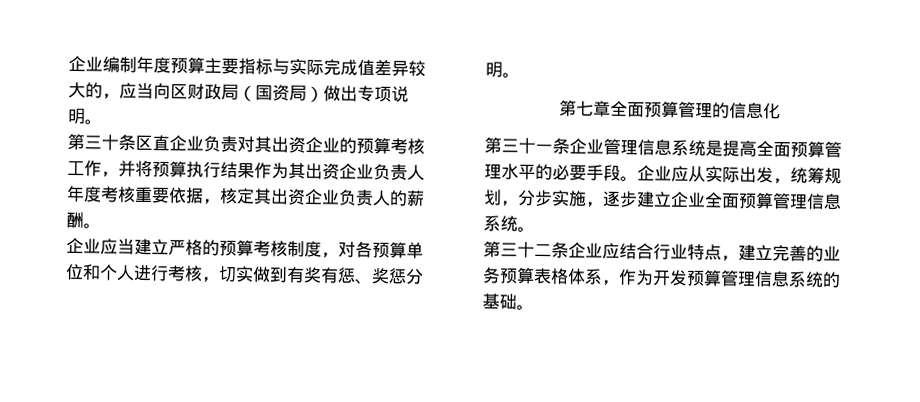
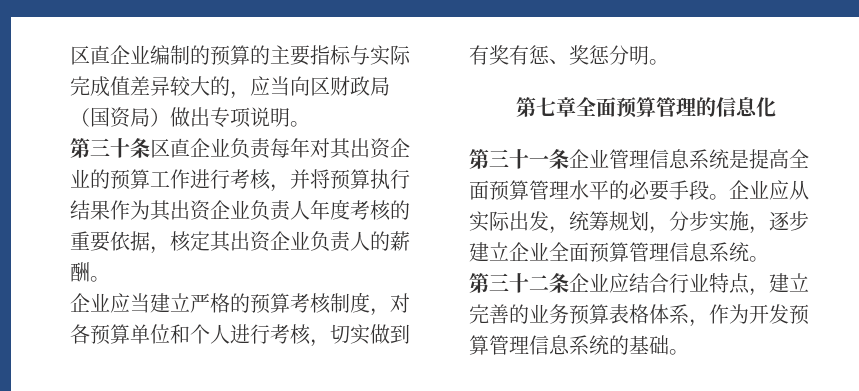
- 企业编制年度预算主要指标与实际完成值差异较大的，应当向区财政局（国资局）做出专项说明。
+ 区直企业编制的预算的主要指标与实际完成值差异较大的，应当向区财政局（国资局）做出专项说明。
- 第三十条区直企业负责对其出资企业的预算考核工作，并将预算执行结果作为其出资企业负责人年度考核重要依据，核定其出资企业负责人的薪酬。
+ 第三十条区直企业负责每年对其出资企业的预算工作进行考核，并将预算执行结果作为其出资企业负责人年度考核的重要依据，核定其出资企业负责人的薪酬。

